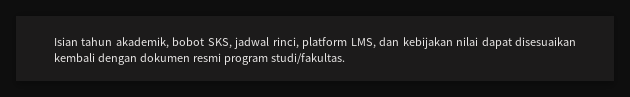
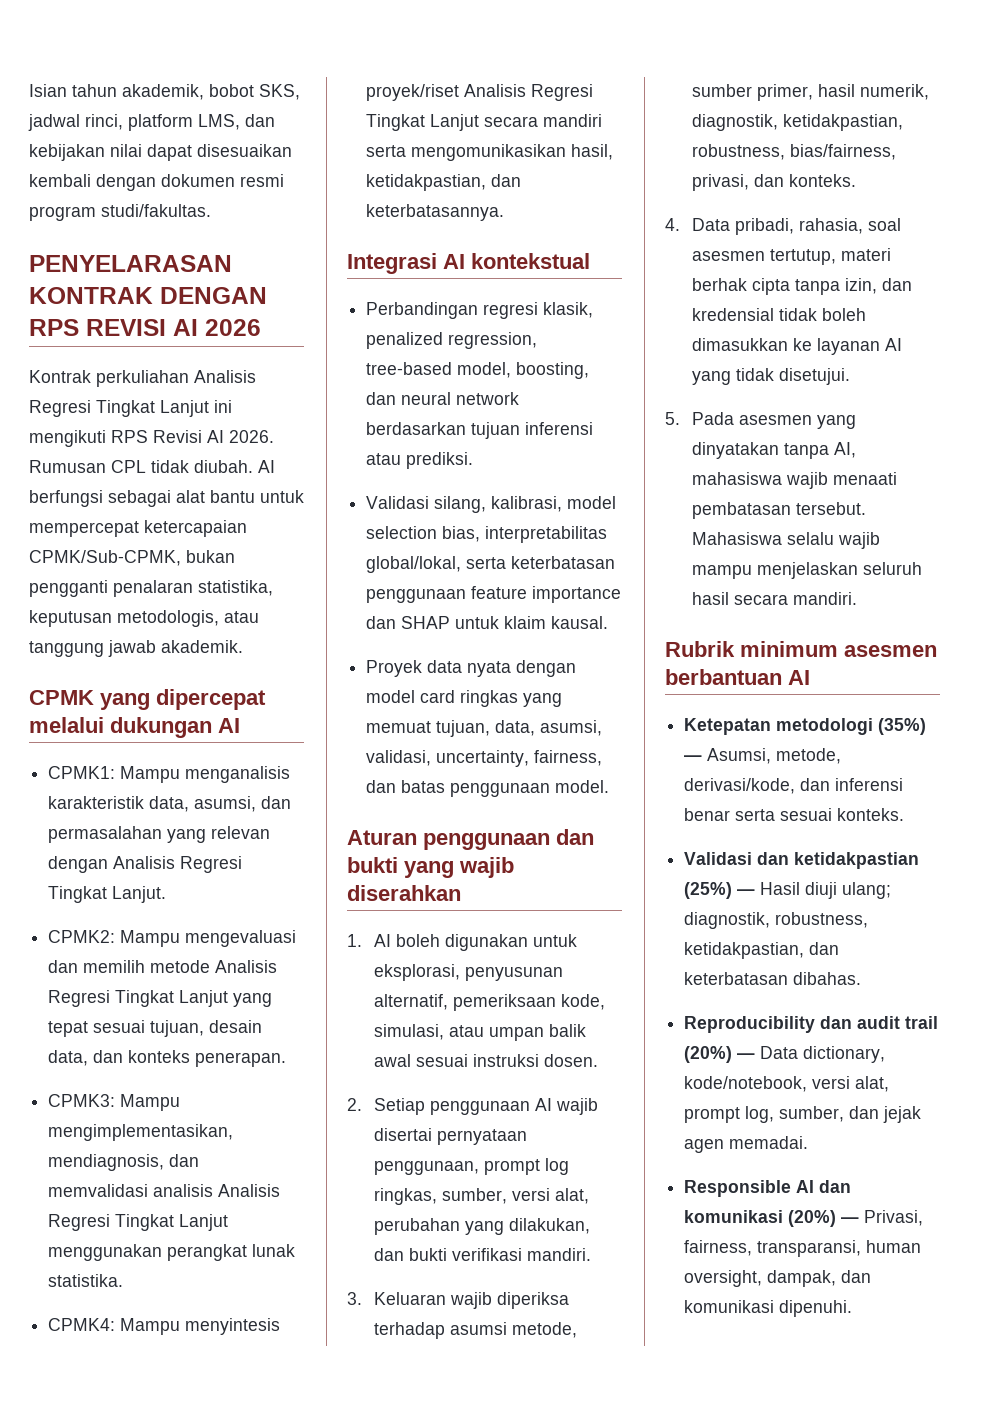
+ PENYELARASAN KONTRAK DENGAN RPS REVISI AI 2026
+ Kontrak perkuliahan Analisis Regresi Tingkat Lanjut ini mengikuti RPS Revisi AI 2026. Rumusan CPL tidak diubah. AI berfungsi sebagai alat bantu untuk mempercepat ketercapaian CPMK/Sub-CPMK, bukan pengganti penalaran statistika, keputusan metodologis, atau tanggung jawab akademik.
+ CPMK yang dipercepat melalui dukungan AI
+ CPMK1: Mampu menganalisis karakteristik data, asumsi, dan permasalahan yang relevan dengan Analisis Regresi Tingkat Lanjut.
+ CPMK2: Mampu mengevaluasi dan memilih metode Analisis Regresi Tingkat Lanjut yang tepat sesuai tujuan, desain data, dan konteks penerapan.
+ CPMK3: Mampu mengimplementasikan, mendiagnosis, dan memvalidasi analisis Analisis Regresi Tingkat Lanjut menggunakan perangkat lunak statistika.
+ CPMK4: Mampu menyintesis proyek/riset Analisis Regresi Tingkat Lanjut secara mandiri serta mengomunikasikan hasil, ketidakpastian, dan keterbatasannya.
+ Integrasi AI kontekstual
+ Perbandingan regresi klasik, penalized regression, tree-based model, boosting, dan neural network berdasarkan tujuan inferensi atau prediksi.
+ Validasi silang, kalibrasi, model selection bias, interpretabilitas global/lokal, serta keterbatasan penggunaan feature importance dan SHAP untuk klaim kausal.
+ Proyek data nyata dengan model card ringkas yang memuat tujuan, data, asumsi, validasi, uncertainty, fairness, dan batas penggunaan model.
+ Aturan penggunaan dan bukti yang wajib diserahkan
+ 1. AI boleh digunakan untuk eksplorasi, penyusunan alternatif, pemeriksaan kode, simulasi, atau umpan balik awal sesuai instruksi dosen.
+ 2. Setiap penggunaan AI wajib disertai pernyataan penggunaan, prompt log ringkas, sumber, versi alat, perubahan yang dilakukan, dan bukti verifikasi mandiri.
+ 3. Keluaran wajib diperiksa terhadap asumsi metode, sumber primer, hasil numerik, diagnostik, ketidakpastian, robustness, bias/fairness, privasi, dan konteks.
+ 4. Data pribadi, rahasia, soal asesmen tertutup, materi berhak cipta tanpa izin, dan kredensial tidak boleh dimasukkan ke layanan AI yang tidak disetujui.
+ 5. Pada asesmen yang dinyatakan tanpa AI, mahasiswa wajib menaati pembatasan tersebut. Mahasiswa selalu wajib mampu menjelaskan seluruh hasil secara mandiri.
+ Rubrik minimum asesmen berbantuan AI
+ Ketepatan metodologi (35%) — Asumsi, metode, derivasi/kode, dan inferensi benar serta sesuai konteks.
+ Validasi dan ketidakpastian (25%) — Hasil diuji ulang; diagnostik, robustness, ketidakpastian, dan keterbatasan dibahas.
+ Reproducibility dan audit trail (20%) — Data dictionary, kode/notebook, versi alat, prompt log, sumber, dan jejak agen memadai.
+ Responsible AI dan komunikasi (20%) — Privasi, fairness, transparansi, human oversight, dampak, dan komunikasi dipenuhi.

